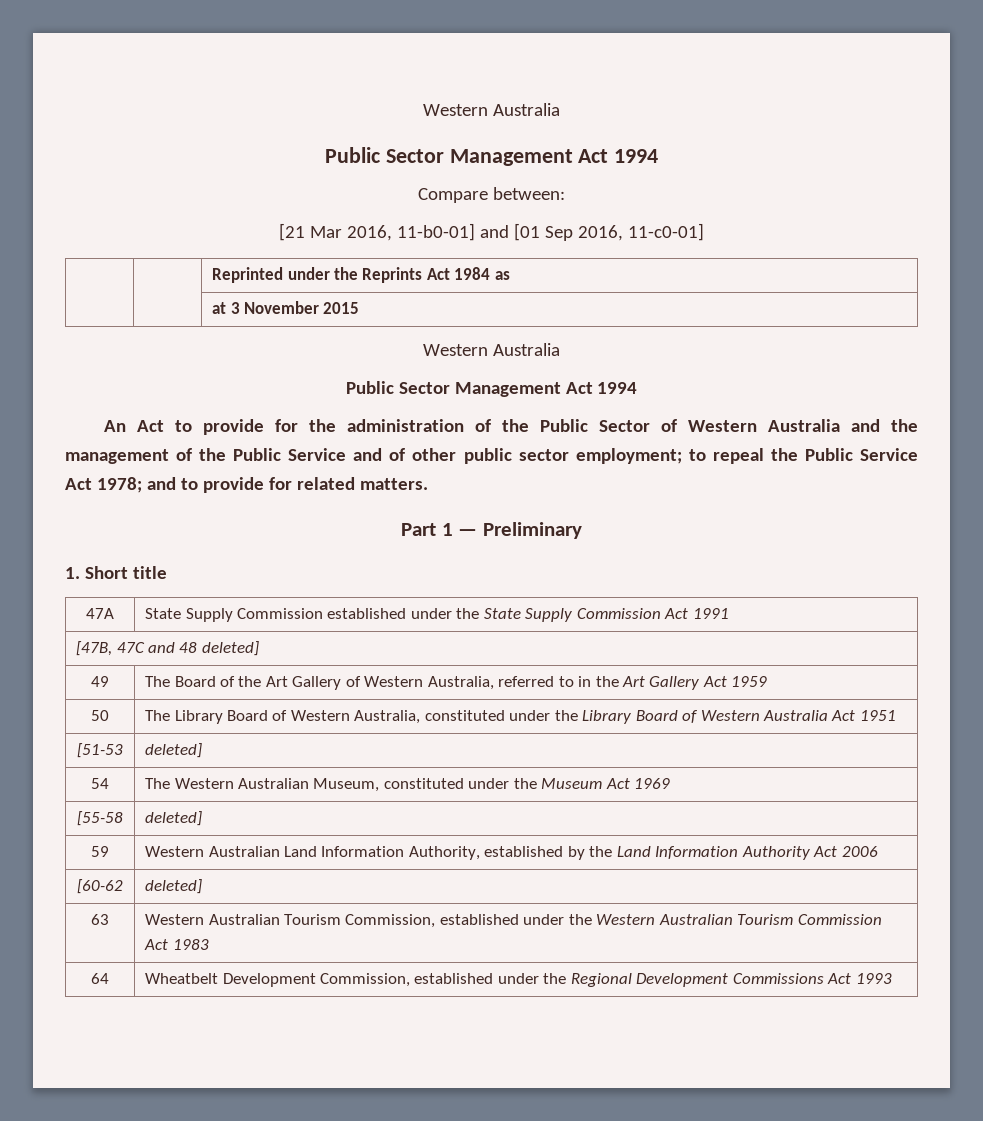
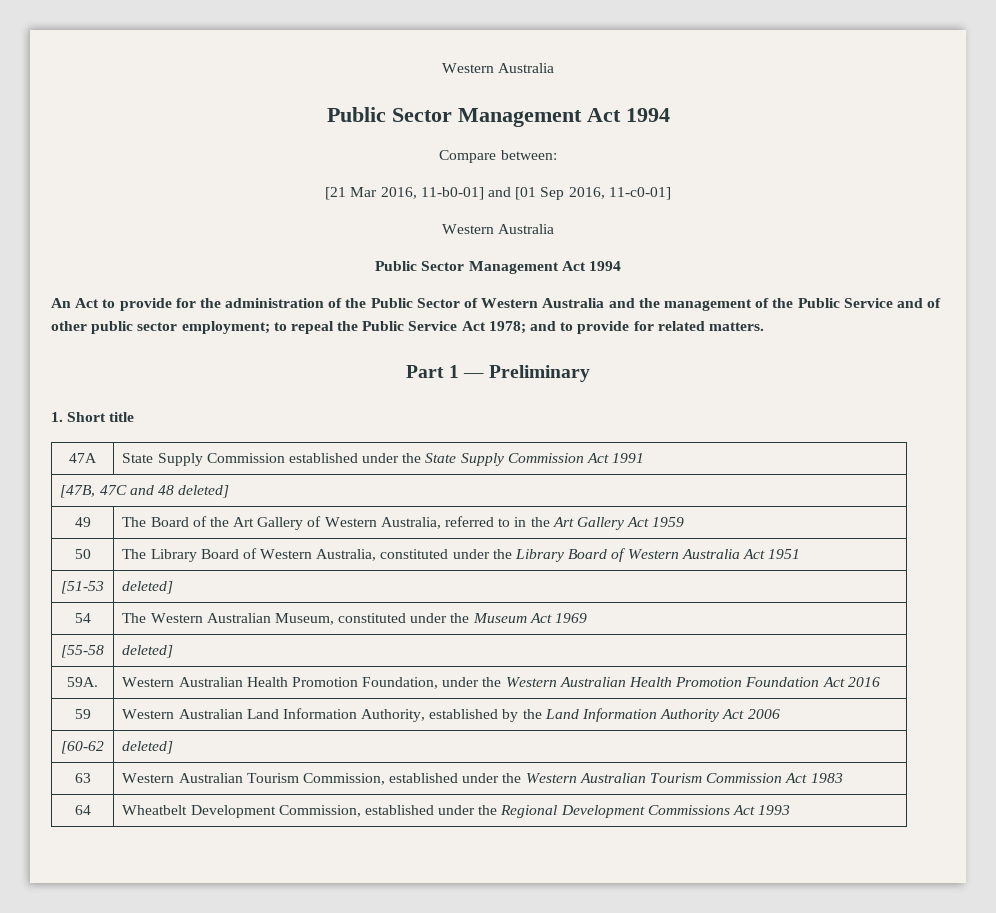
- | | Reprinted under the Reprints Act 1984 as
- | | at 3 November 2015
+ 59A. | Western Australian Health Promotion Foundation, under the Western Australian Health Promotion Foundation Act 2016

